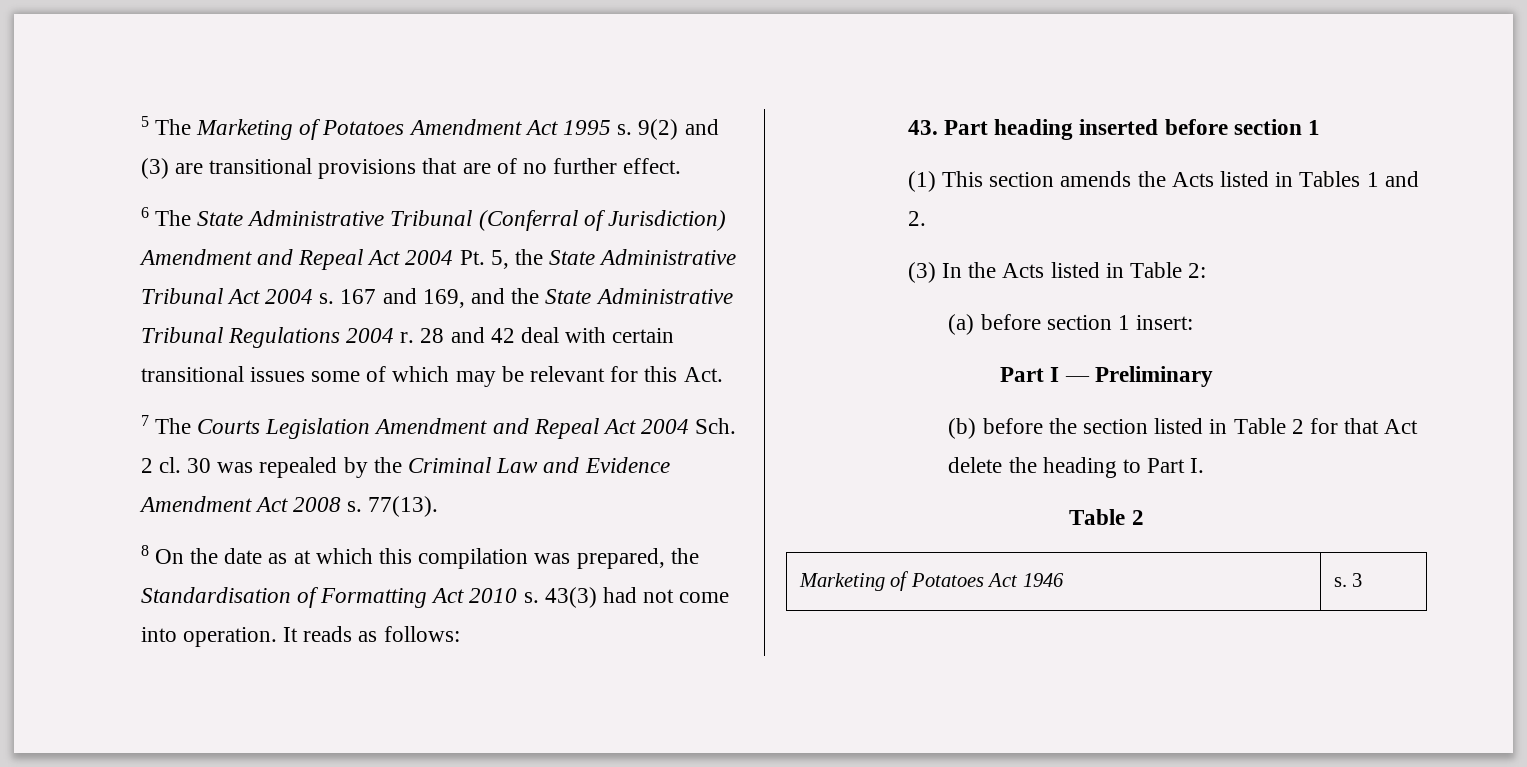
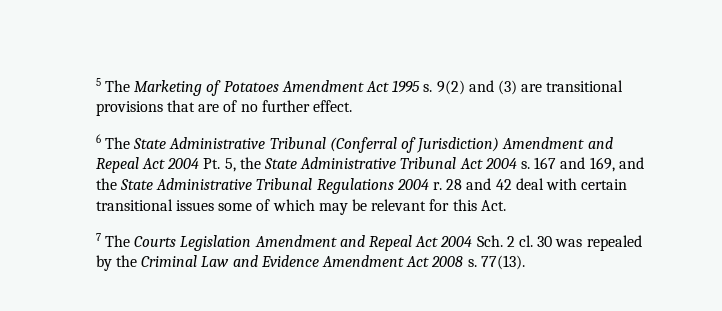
- 8 On the date as at which this compilation was prepared, the Standardisation of Formatting Act 2010 s. 43(3) had not come into operation. It reads as follows:
- 43. Part heading inserted before section 1
- (1) This section amends the Acts listed in Tables 1 and 2.
- (3) In the Acts listed in Table 2:
- (a) before section 1 insert:
- Part I — Preliminary
- (b) before the section listed in Table 2 for that Act delete the heading to Part I.
- Table 2
- Marketing of Potatoes Act 1946 | s. 3

